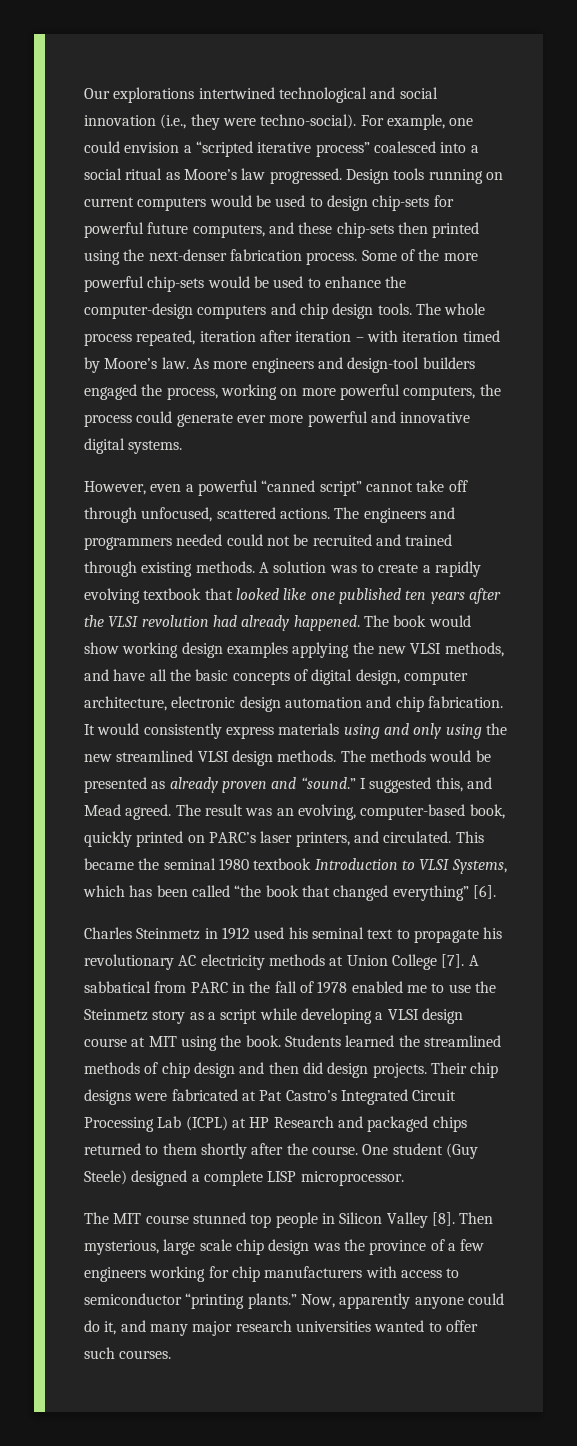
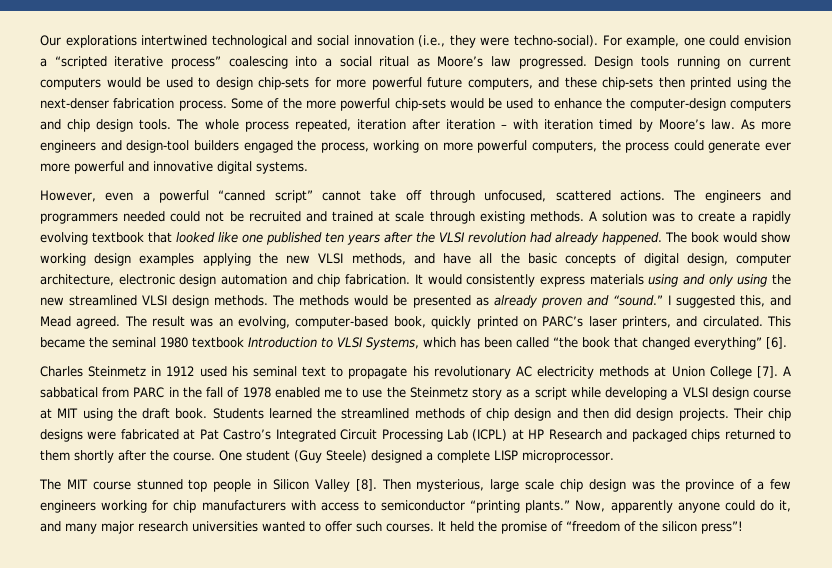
- For example, one could envision a “scripted iterative process” coalesced into a social ritual as Moore’s law progressed.
+ For example, one could envision a “scripted iterative process” coalescing into a social ritual as Moore’s law progressed.
- Design tools running on current computers would be used to design chip-sets for powerful future computers, and these chip-sets then printed using the next-denser fabrication process.
+ Design tools running on current computers would be used to design chip-sets for more powerful future computers, and these chip-sets then printed using the next-denser fabrication process.
- The engineers and programmers needed could not be recruited and trained through existing methods.
+ The engineers and programmers needed could not be recruited and trained at scale through existing methods.
- A sabbatical from PARC in the fall of 1978 enabled me to use the Steinmetz story as a script while developing a VLSI design course at MIT using the book.
+ A sabbatical from PARC in the fall of 1978 enabled me to use the Steinmetz story as a script while developing a VLSI design course at MIT using the draft book.
+ It held the promise of “freedom of the silicon press”!

